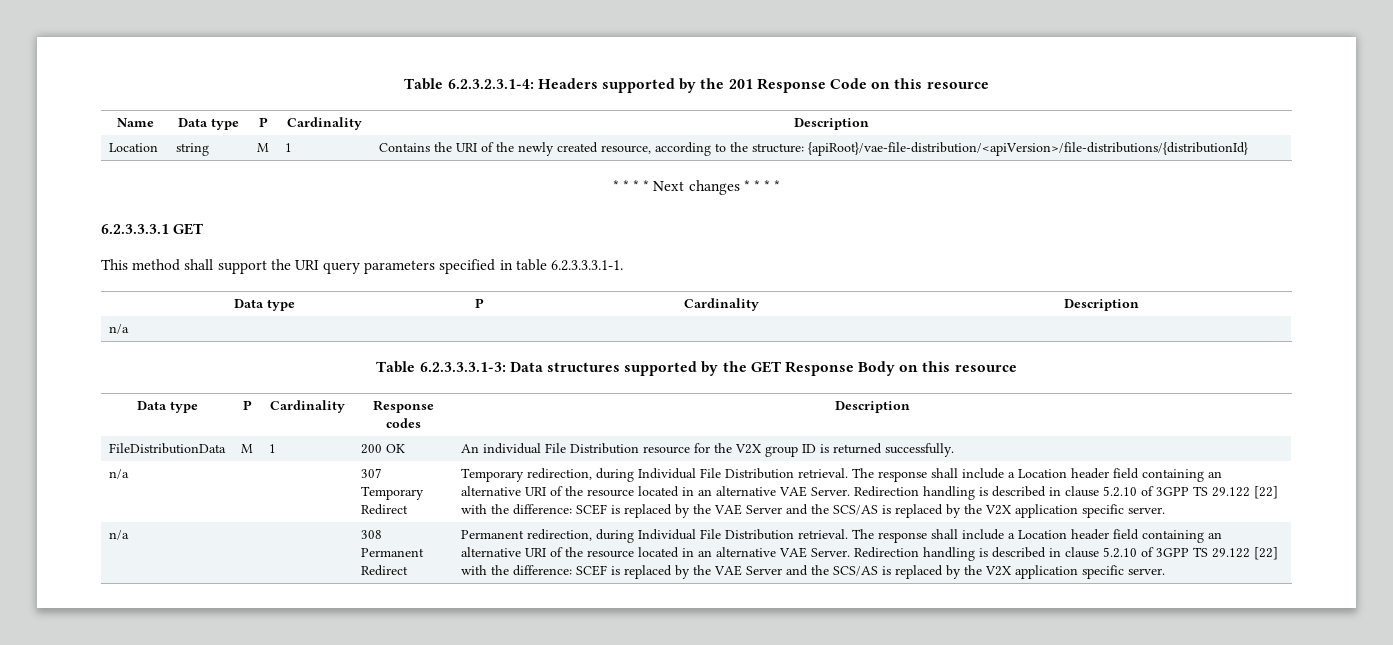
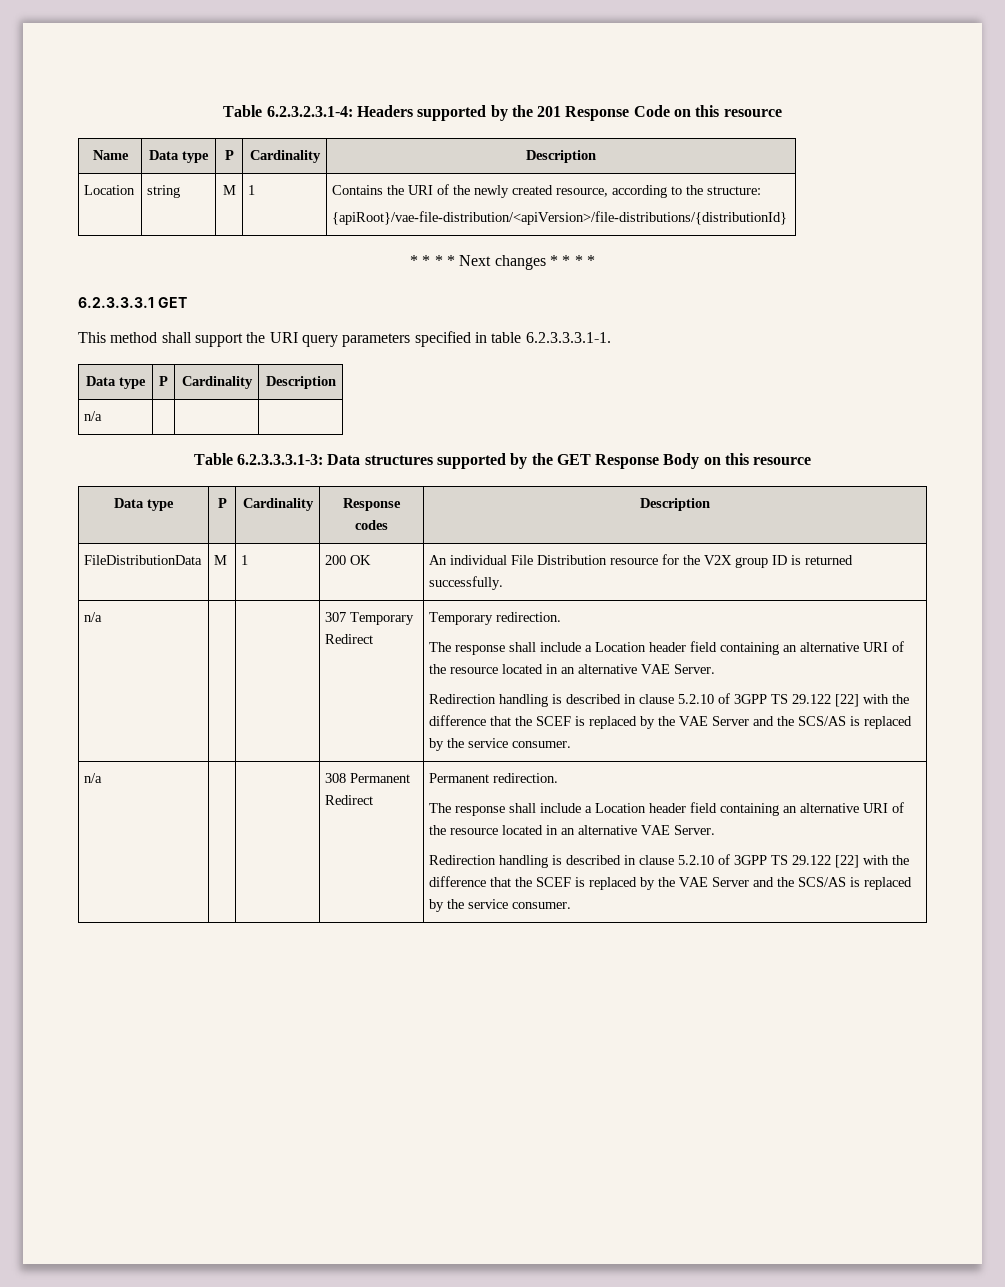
- Location | string | M | 1 | Contains the URI of the newly created resource, according to the structure: {apiRoot}/vae-file-distribution/<apiVersion>/file-distributions/{distributionId}
+ Location | string | M | 1 | Contains the URI of the newly created resource, according to the structure:
+ {apiRoot}/vae-file-distribution/<apiVersion>/file-distributions/{distributionId}
- Temporary redirection, during Individual File Distribution retrieval. The response shall include a Location header field containing an alternative URI of the resource located in an alternative VAE Server. Redirection handling is described in clause 5.2.10 of 3GPP TS 29.122 [22] with the difference: SCEF is replaced by the VAE Server and the SCS/AS is replaced by the V2X application specific server.
+ Temporary redirection.
+ The response shall include a Location header field containing an alternative URI of the resource located in an alternative VAE Server.
+ Redirection handling is described in clause 5.2.10 of 3GPP TS 29.122 [22] with the difference that the SCEF is replaced by the VAE Server and the SCS/AS is replaced by the service consumer.
- Permanent redirection, during Individual File Distribution retrieval. The response shall include a Location header field containing an alternative URI of the resource located in an alternative VAE Server. Redirection handling is described in clause 5.2.10 of 3GPP TS 29.122 [22] with the difference: SCEF is replaced by the VAE Server and the SCS/AS is replaced by the V2X application specific server.
+ Permanent redirection.
+ The response shall include a Location header field containing an alternative URI of the resource located in an alternative VAE Server.
+ Redirection handling is described in clause 5.2.10 of 3GPP TS 29.122 [22] with the difference that the SCEF is replaced by the VAE Server and the SCS/AS is replaced by the service consumer.

